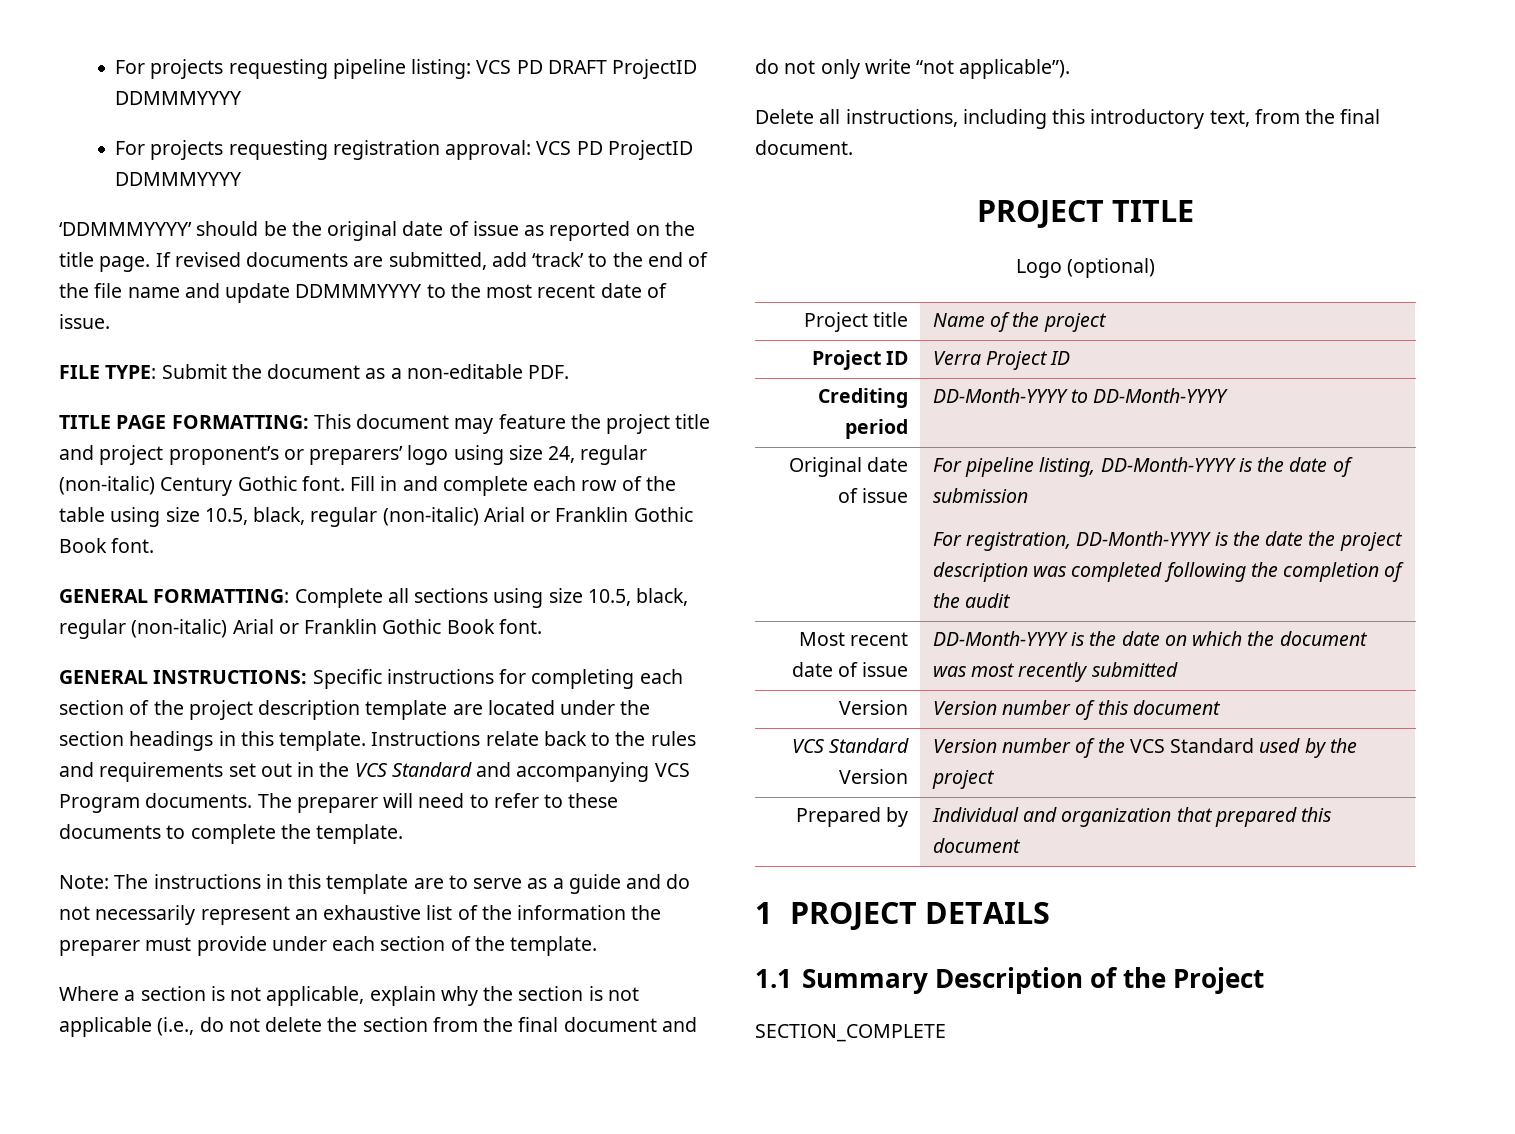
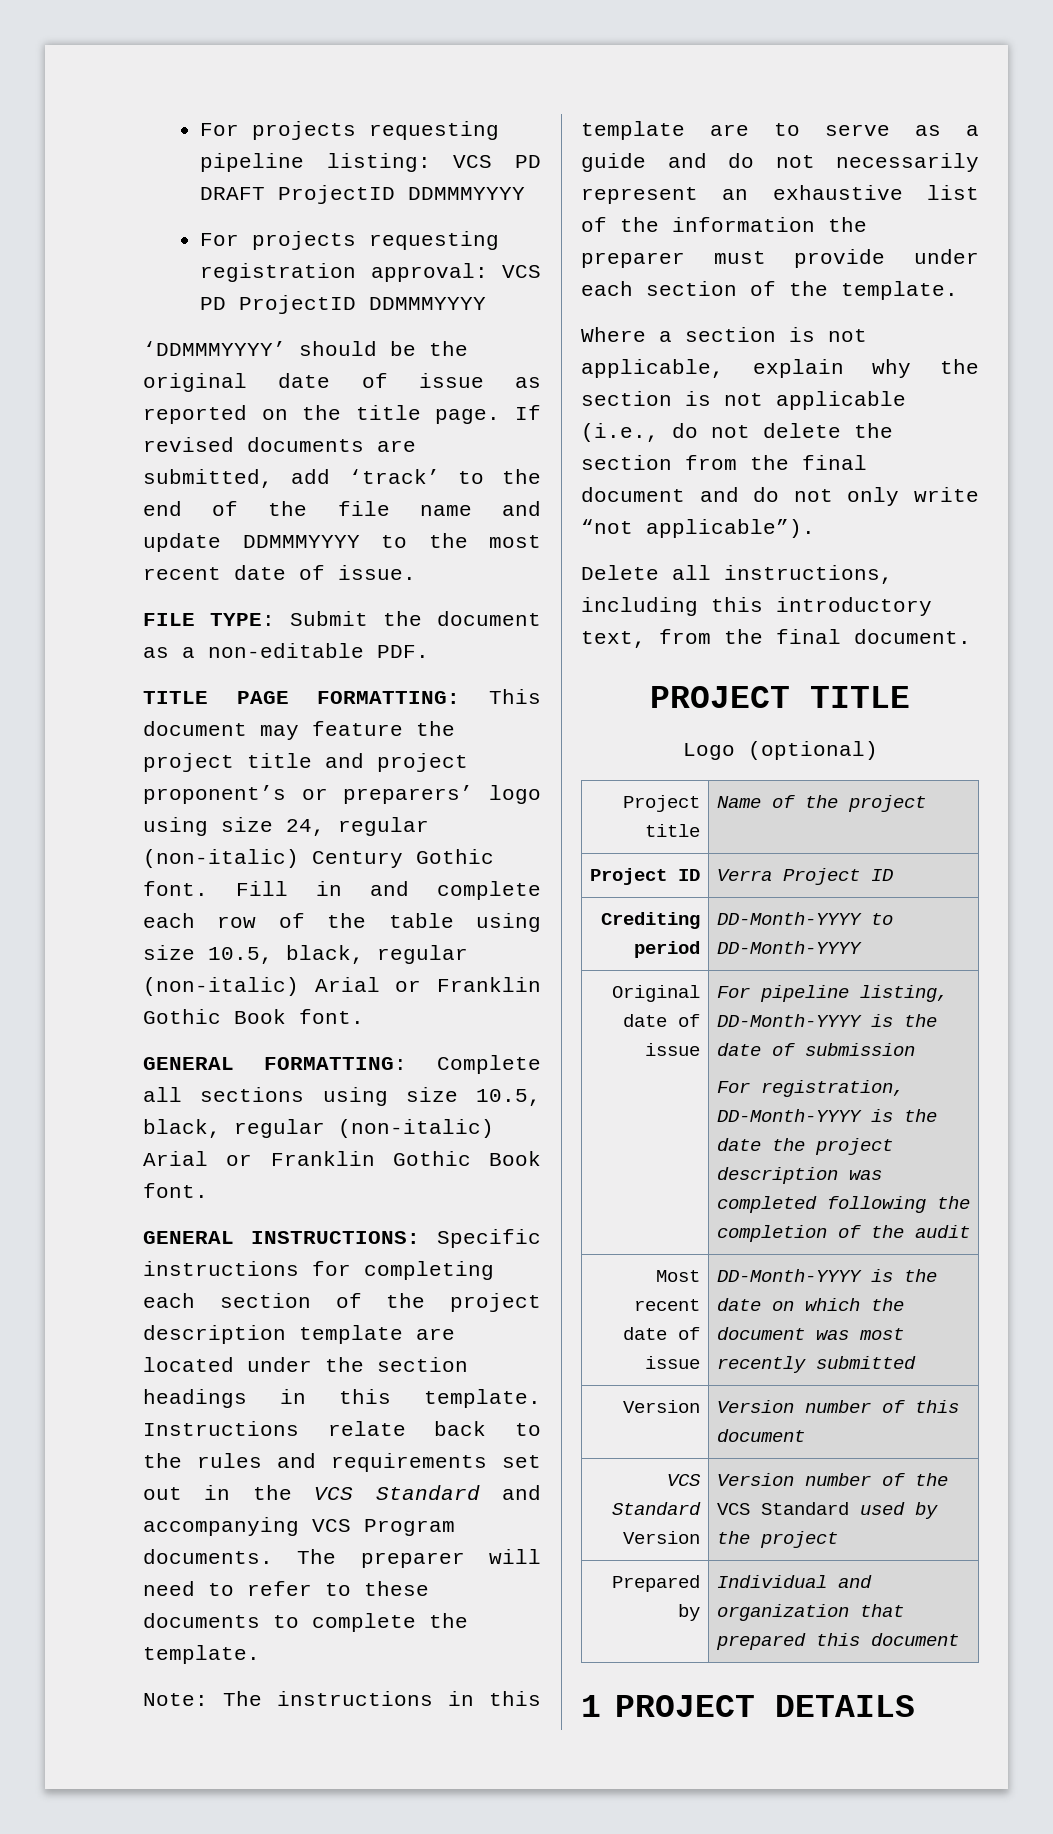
- 1.1 Summary Description of the Project
- SECTION_COMPLETE

